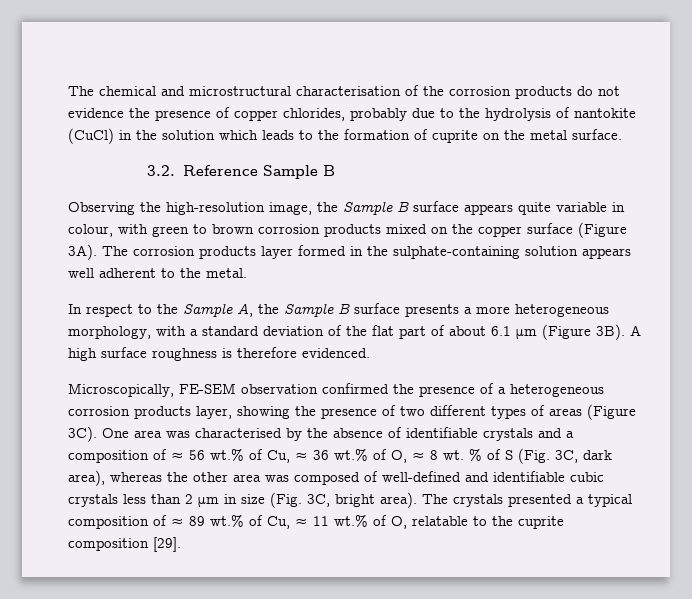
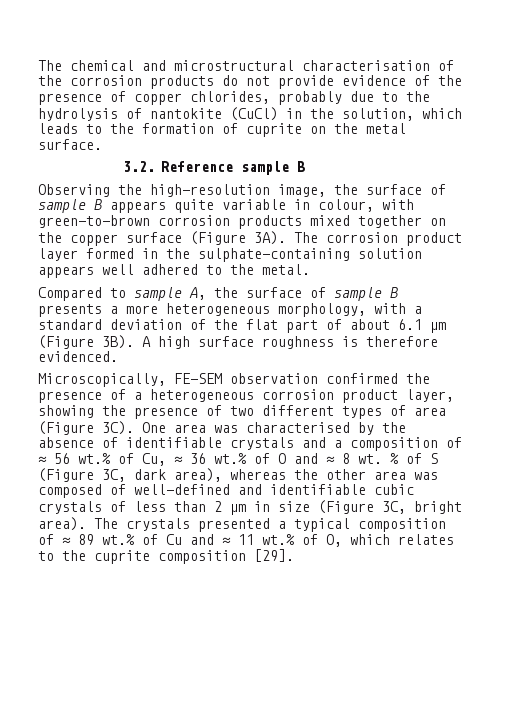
- The chemical and microstructural characterisation of the corrosion products do not evidence the presence of copper chlorides, probably due to the hydrolysis of nantokite (CuCl) in the solution which leads to the formation of cuprite on the metal surface.
+ The chemical and microstructural characterisation of the corrosion products do not provide evidence of the presence of copper chlorides, probably due to the hydrolysis of nantokite (CuCl) in the solution, which leads to the formation of cuprite on the metal surface.
- 3.2. Reference Sample B
+ 3.2. Reference sample B
- Observing the high-resolution image, the Sample B surface appears quite variable in colour, with green to brown corrosion products mixed on the copper surface (Figure 3A).
+ Observing the high-resolution image, the surface of sample B appears quite variable in colour, with green-to-brown corrosion products mixed together on the copper surface (Figure 3A).
- The corrosion products layer formed in the sulphate-containing solution appears well adherent to the metal.
+ The corrosion product layer formed in the sulphate-containing solution appears well adhered to the metal.
- In respect to the Sample A, the Sample B surface presents a more heterogeneous morphology, with a standard deviation of the flat part of about 6.1 μm (Figure 3B).
+ Compared to sample A, the surface of sample B presents a more heterogeneous morphology, with a standard deviation of the flat part of about 6.1 μm (Figure 3B).
- Microscopically, FE-SEM observation confirmed the presence of a heterogeneous corrosion products layer, showing the presence of two different types of areas (Figure 3C).
+ Microscopically, FE-SEM observation confirmed the presence of a heterogeneous corrosion product layer, showing the presence of two different types of area (Figure 3C).
- One area was characterised by the absence of identifiable crystals and a composition of ≈ 56 wt.% of Cu, ≈ 36 wt.% of O, ≈ 8 wt.
+ One area was characterised by the absence of identifiable crystals and a composition of ≈ 56 wt.% of Cu, ≈ 36 wt.% of O and ≈ 8 wt.
- % of S (Fig. 3C, dark area), whereas the other area was composed of well-defined and identifiable cubic crystals less than 2 μm in size (Fig. 3C, bright area).
+ % of S (Figure 3C, dark area), whereas the other area was composed of well-defined and identifiable cubic crystals of less than 2 μm in size (Figure 3C, bright area).
- The crystals presented a typical composition of ≈ 89 wt.% of Cu, ≈ 11 wt.% of O, relatable to the cuprite composition [29].
+ The crystals presented a typical composition of ≈ 89 wt.% of Cu and ≈ 11 wt.% of O, which relates to the cuprite composition [29].

